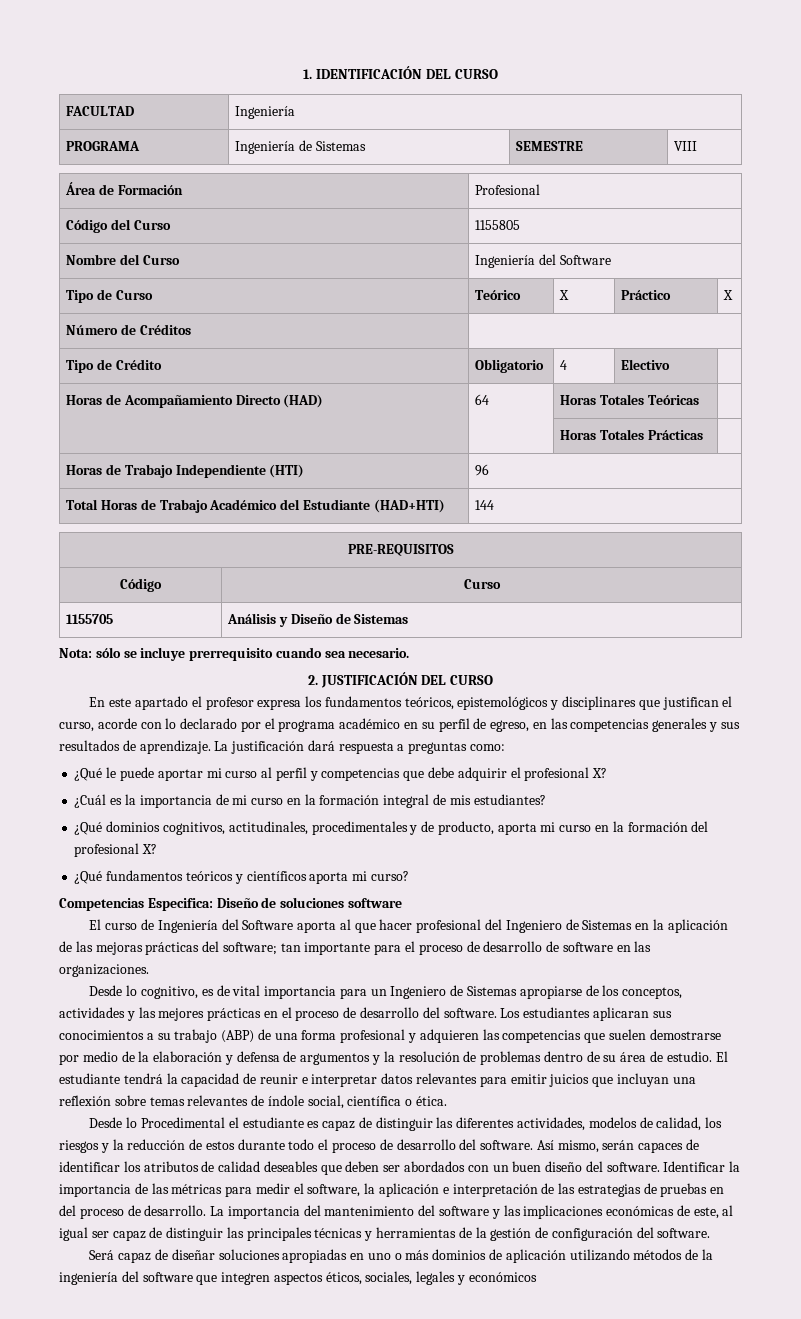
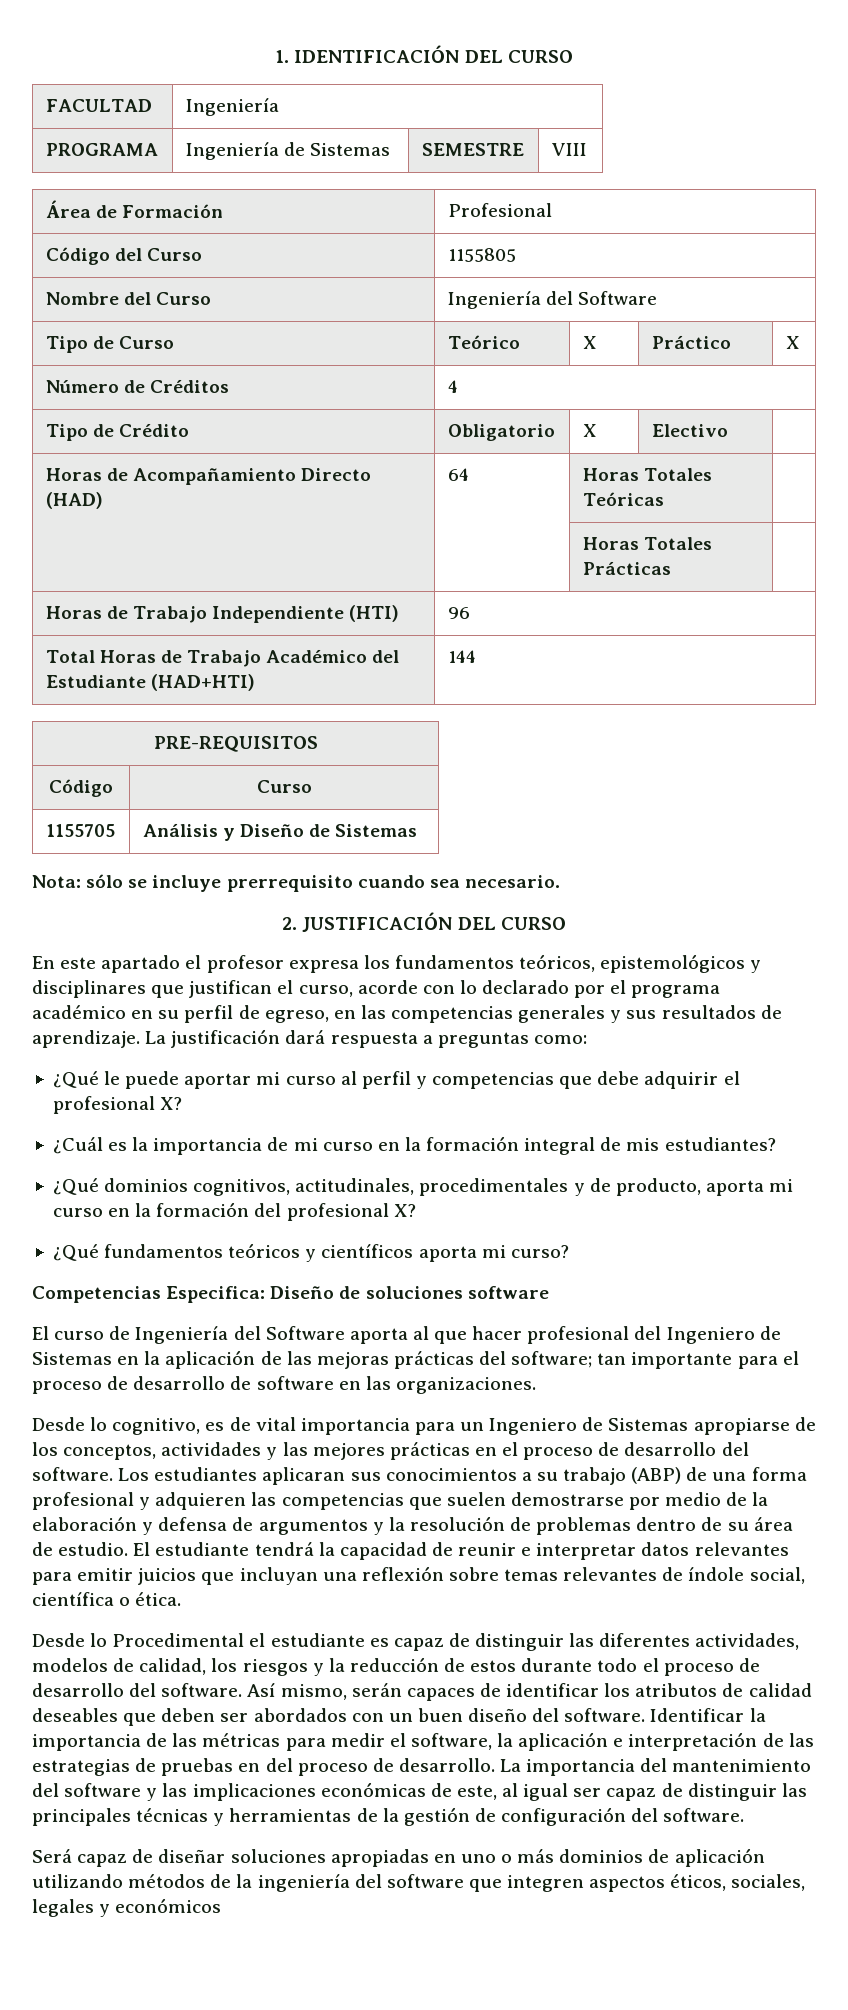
- Número de Créditos |
+ Número de Créditos | 4
- Tipo de Crédito | Obligatorio | 4 | Electivo |
+ Tipo de Crédito | Obligatorio | X | Electivo |

